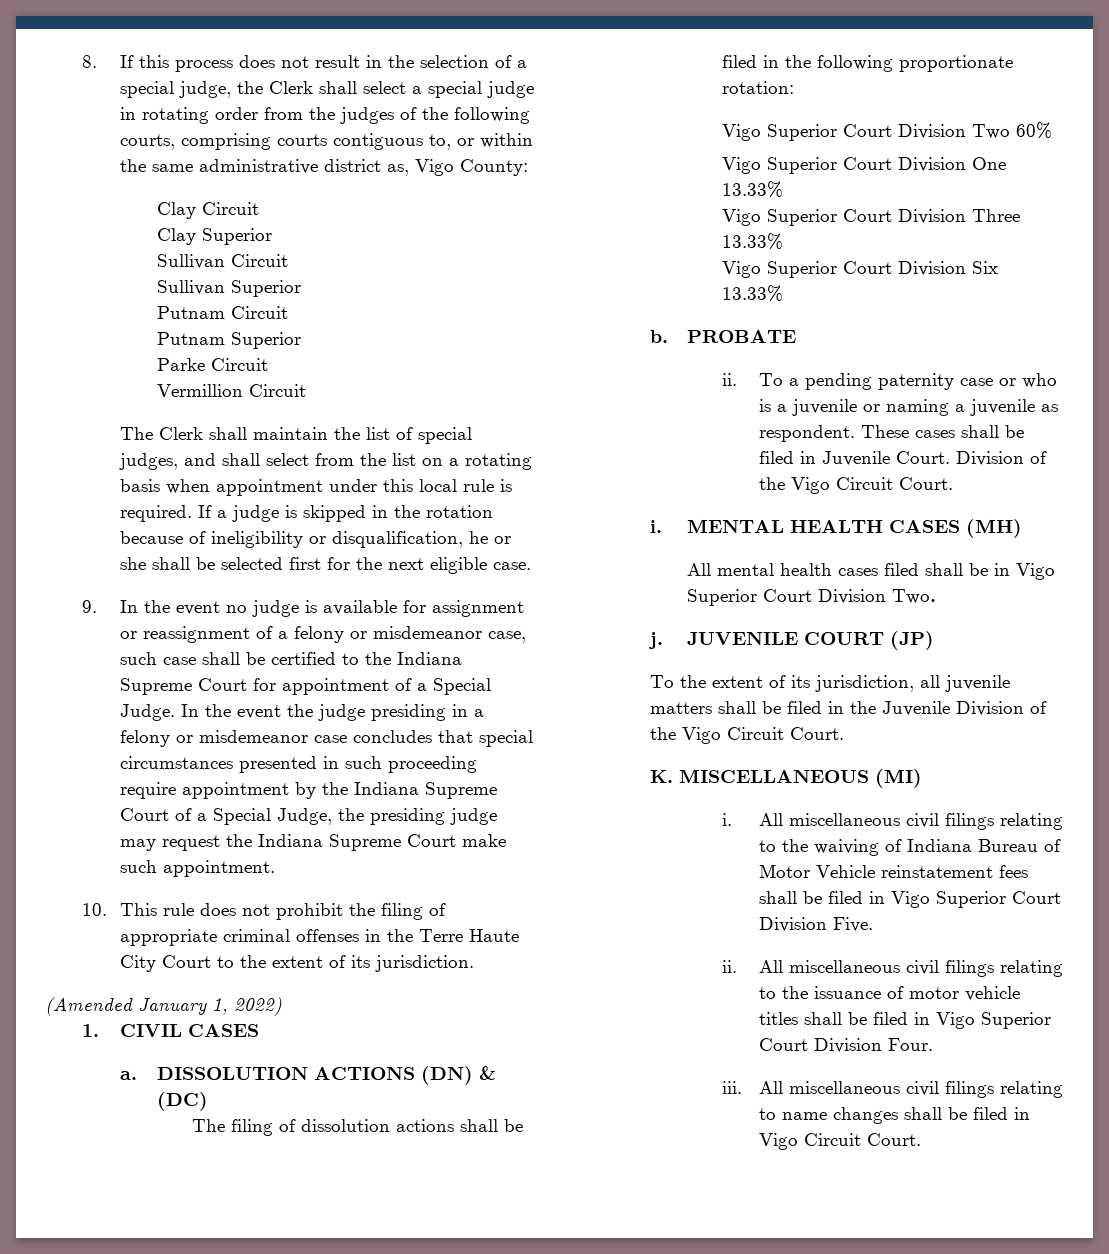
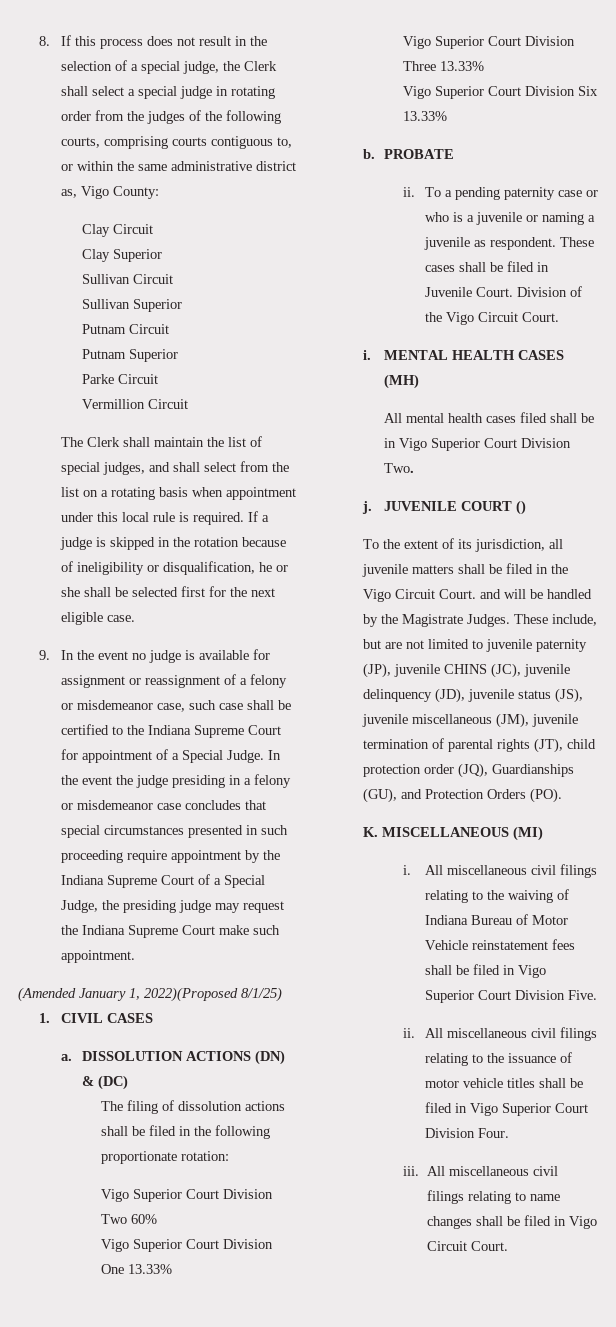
- 10. This rule does not prohibit the filing of appropriate criminal offenses in the Terre Haute City Court to the extent of its jurisdiction.
- (Amended January 1, 2022)
+ (Amended January 1, 2022)(Proposed 8/1/25)
- JUVENILE COURT (JP)
+ JUVENILE COURT ()
- To the extent of its jurisdiction, all juvenile matters shall be filed in the Juvenile Division of the Vigo Circuit Court.
+ To the extent of its jurisdiction, all juvenile matters shall be filed in the Vigo Circuit Court. and will be handled by the Magistrate Judges. These include, but are not limited to juvenile paternity (JP), juvenile CHINS (JC), juvenile delinquency (JD), juvenile status (JS), juvenile miscellaneous (JM), juvenile termination of parental rights (JT), child protection order (JQ), Guardianships (GU), and Protection Orders (PO).

